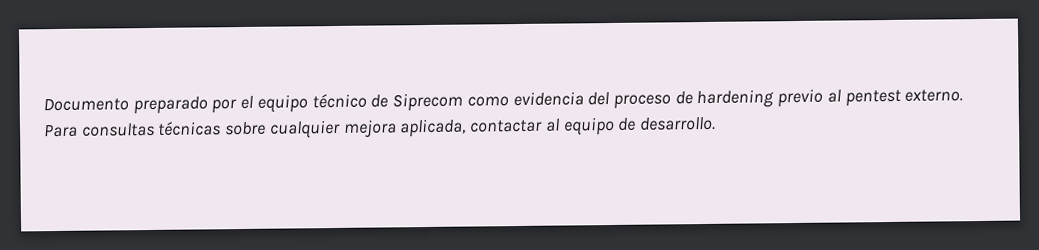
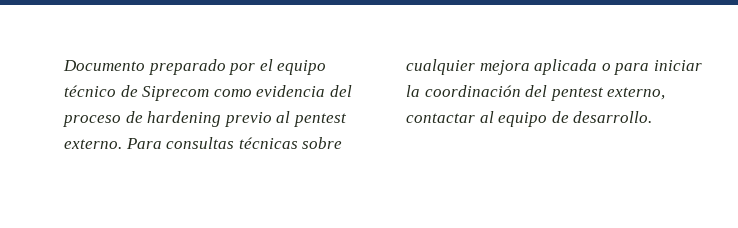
- Para consultas técnicas sobre cualquier mejora aplicada, contactar al equipo de desarrollo.
+ Para consultas técnicas sobre cualquier mejora aplicada o para iniciar la coordinación del pentest externo, contactar al equipo de desarrollo.

